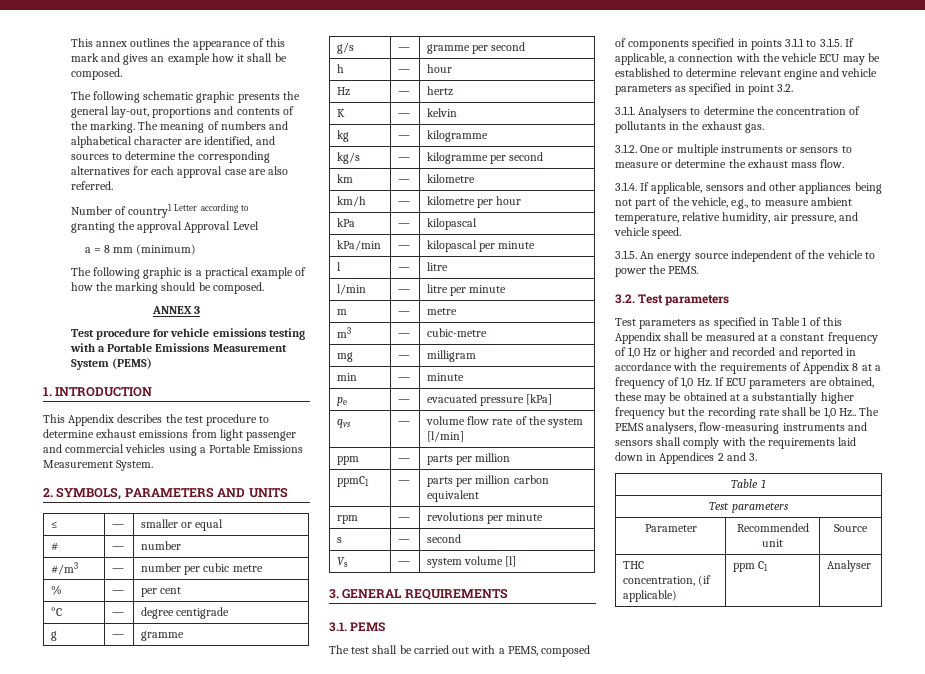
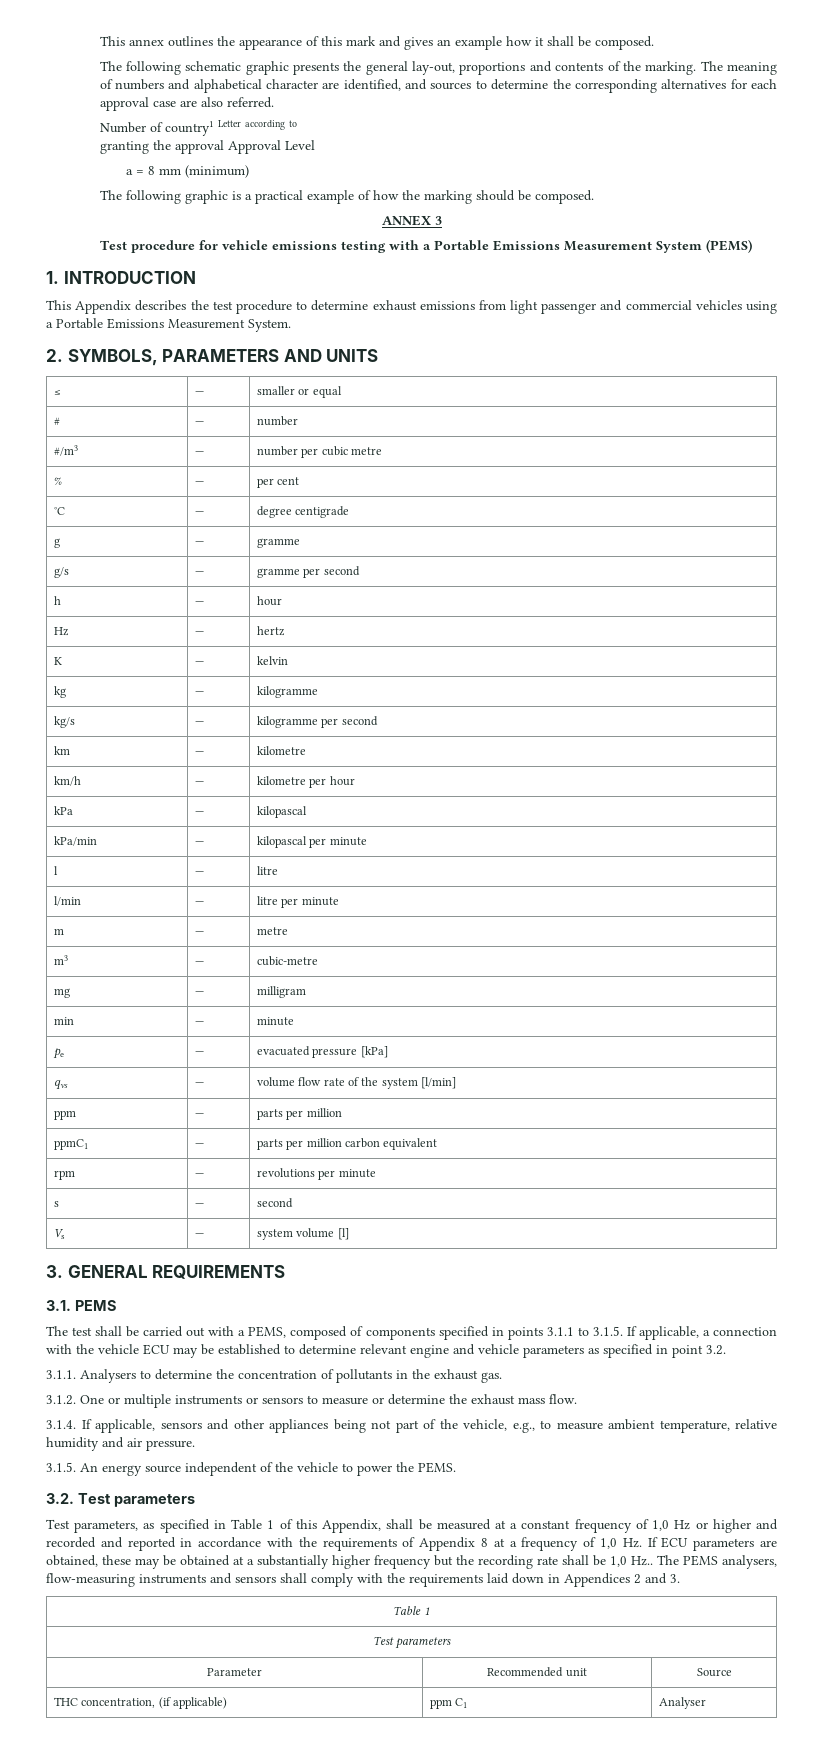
- 3.1.4. If applicable, sensors and other appliances being not part of the vehicle, e.g., to measure ambient temperature, relative humidity, air pressure, and vehicle speed.
+ 3.1.4. If applicable, sensors and other appliances being not part of the vehicle, e.g., to measure ambient temperature, relative humidity and air pressure.
- Test parameters as specified in Table 1 of this Appendix shall be measured at a constant frequency of 1,0 Hz or higher and recorded and reported in accordance with the requirements of Appendix 8 at a frequency of 1,0 Hz. If ECU parameters are obtained, these may be obtained at a substantially higher frequency but the recording rate shall be 1,0 Hz..
+ Test parameters, as specified in Table 1 of this Appendix, shall be measured at a constant frequency of 1,0 Hz or higher and recorded and reported in accordance with the requirements of Appendix 8 at a frequency of 1,0 Hz. If ECU parameters are obtained, these may be obtained at a substantially higher frequency but the recording rate shall be 1,0 Hz..

